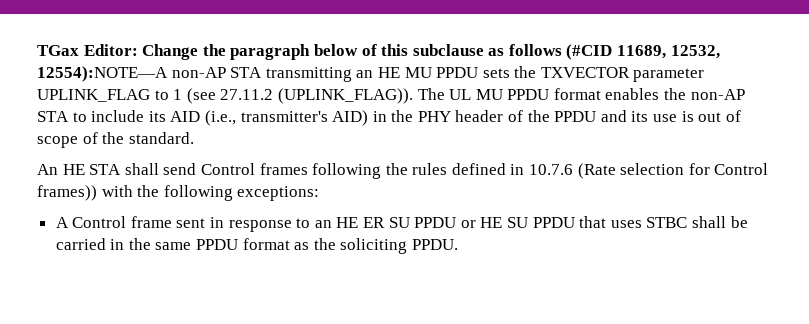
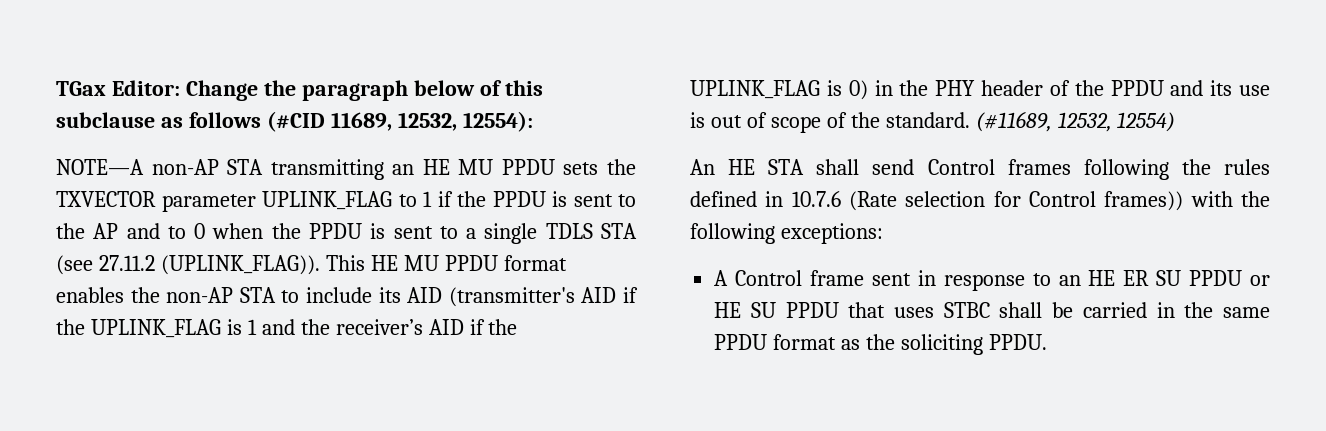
- TGax Editor: Change the paragraph below of this subclause as follows (#CID 11689, 12532, 12554):NOTE—A non-AP STA transmitting an HE MU PPDU sets the TXVECTOR parameter UPLINK_FLAG to 1 (see 27.11.2 (UPLINK_FLAG)).
+ TGax Editor: Change the paragraph below of this subclause as follows (#CID 11689, 12532, 12554):
+ NOTE—A non-AP STA transmitting an HE MU PPDU sets the TXVECTOR parameter UPLINK_FLAG to 1 if the PPDU is sent to the AP and to 0 when the PPDU is sent to a single TDLS STA (see 27.11.2 (UPLINK_FLAG)).
- The UL MU PPDU format enables the non-AP STA to include its AID (i.e., transmitter's AID) in the PHY header of the PPDU and its use is out of scope of the standard.
+ This HE MU PPDU format enables the non-AP STA to include its AID (transmitter's AID if the UPLINK_FLAG is 1 and the receiver’s AID if the UPLINK_FLAG is 0) in the PHY header of the PPDU and its use is out of scope of the standard. (#11689, 12532, 12554)

